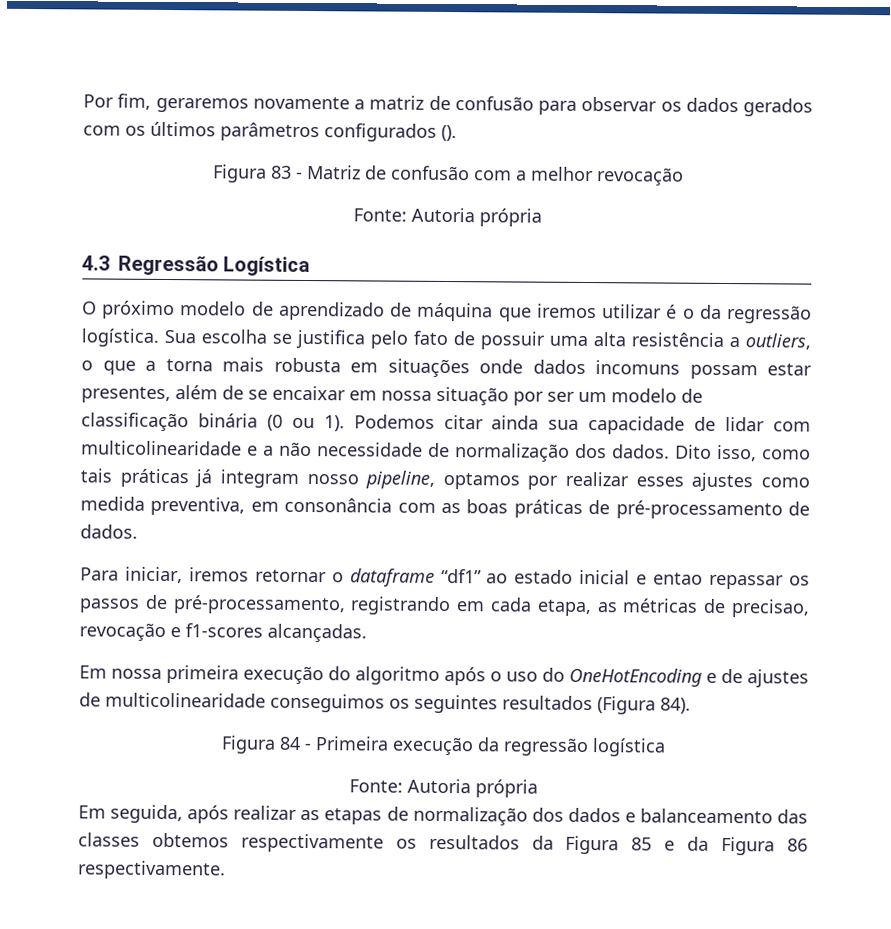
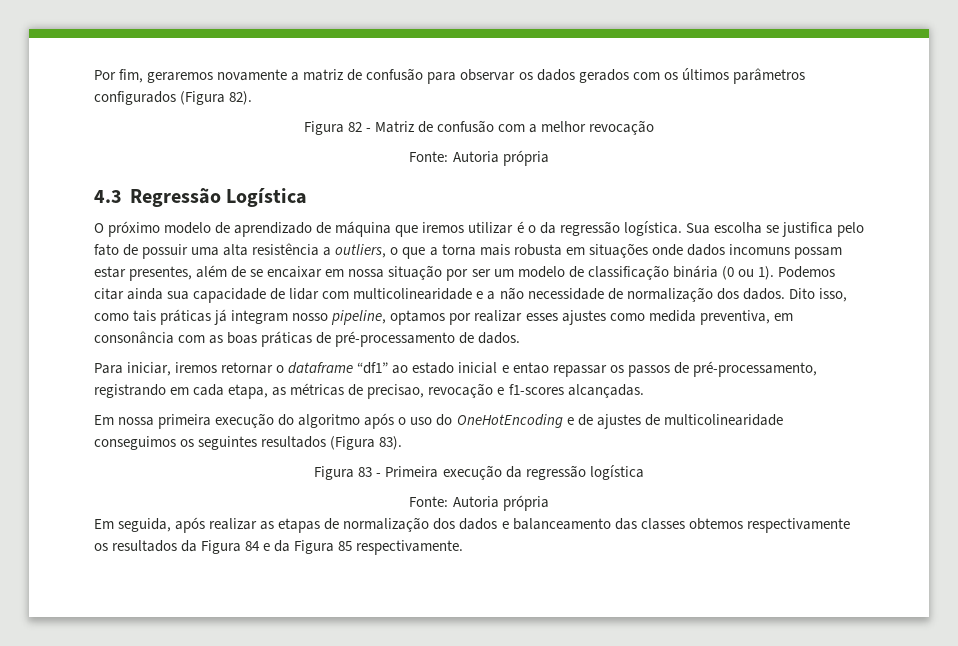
- Por fim, geraremos novamente a matriz de confusão para observar os dados gerados com os últimos parâmetros configurados ().
- Figura 83 - Matriz de confusão com a melhor revocação
+ Por fim, geraremos novamente a matriz de confusão para observar os dados gerados com os últimos parâmetros configurados (Figura 82).
+ Figura 82 - Matriz de confusão com a melhor revocação
- Em nossa primeira execução do algoritmo após o uso do OneHotEncoding e de ajustes de multicolinearidade conseguimos os seguintes resultados (Figura 84).
- Figura 84 - Primeira execução da regressão logística
+ Em nossa primeira execução do algoritmo após o uso do OneHotEncoding e de ajustes de multicolinearidade conseguimos os seguintes resultados (Figura 83).
+ Figura 83 - Primeira execução da regressão logística
- Em seguida, após realizar as etapas de normalização dos dados e balanceamento das classes obtemos respectivamente os resultados da Figura 85 e da Figura 86 respectivamente.
+ Em seguida, após realizar as etapas de normalização dos dados e balanceamento das classes obtemos respectivamente os resultados da Figura 84 e da Figura 85 respectivamente.

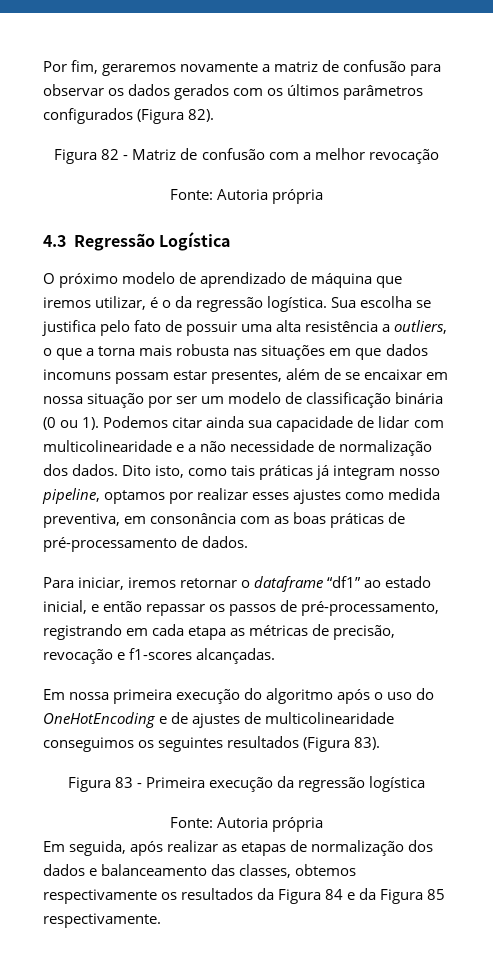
- O próximo modelo de aprendizado de máquina que iremos utilizar é o da regressão logística.
+ O próximo modelo de aprendizado de máquina que iremos utilizar, é o da regressão logística.
- Sua escolha se justifica pelo fato de possuir uma alta resistência a outliers, o que a torna mais robusta em situações onde dados incomuns possam estar presentes, além de se encaixar em nossa situação por ser um modelo de classificação binária (0 ou 1).
+ Sua escolha se justifica pelo fato de possuir uma alta resistência a outliers, o que a torna mais robusta nas situações em que dados incomuns possam estar presentes, além de se encaixar em nossa situação por ser um modelo de classificação binária (0 ou 1).
- Dito isso, como tais práticas já integram nosso pipeline, optamos por realizar esses ajustes como medida preventiva, em consonância com as boas práticas de pré-processamento de dados.
+ Dito isto, como tais práticas já integram nosso pipeline, optamos por realizar esses ajustes como medida preventiva, em consonância com as boas práticas de pré-processamento de dados.
- Para iniciar, iremos retornar o dataframe “df1” ao estado inicial e entao repassar os passos de pré-processamento, registrando em cada etapa, as métricas de precisao, revocação e f1-scores alcançadas.
+ Para iniciar, iremos retornar o dataframe “df1” ao estado inicial, e então repassar os passos de pré-processamento, registrando em cada etapa as métricas de precisão, revocação e f1-scores alcançadas.
- Em seguida, após realizar as etapas de normalização dos dados e balanceamento das classes obtemos respectivamente os resultados da Figura 84 e da Figura 85 respectivamente.
+ Em seguida, após realizar as etapas de normalização dos dados e balanceamento das classes, obtemos respectivamente os resultados da Figura 84 e da Figura 85 respectivamente.

